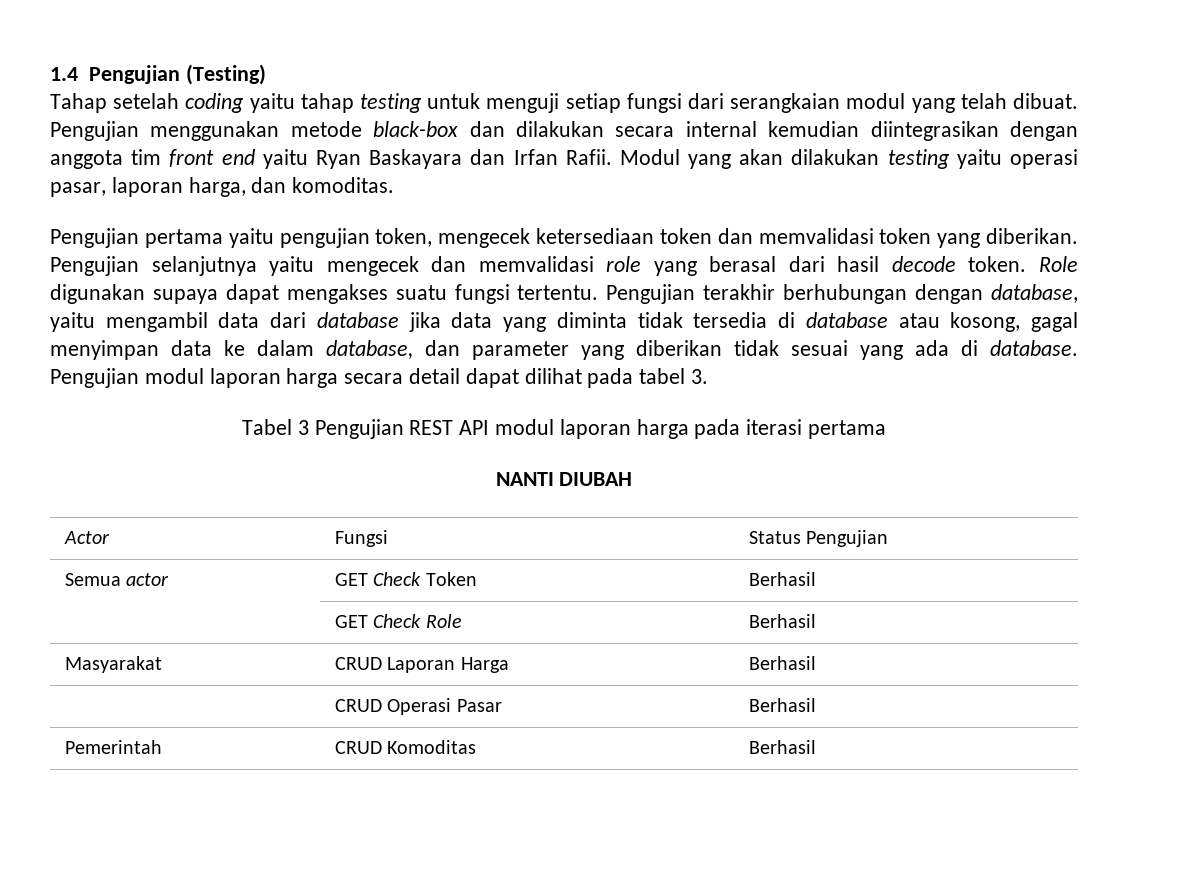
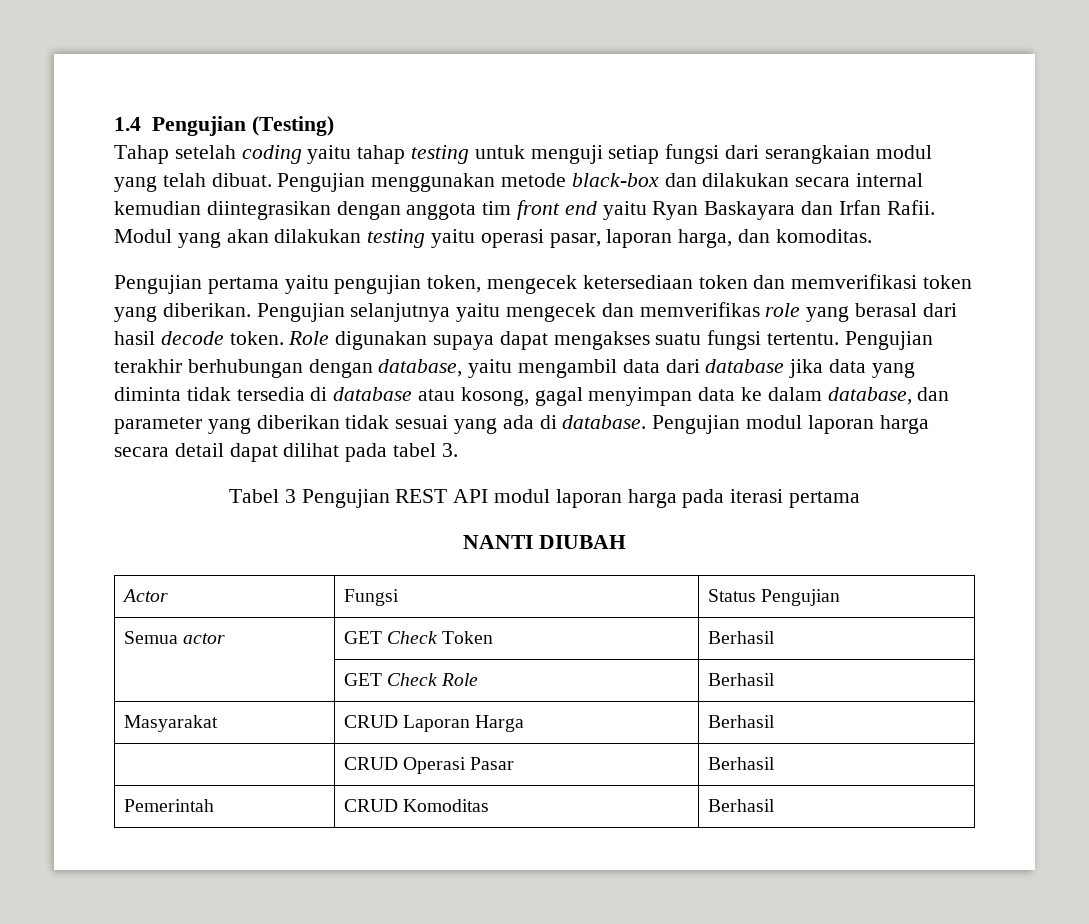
- Pengujian pertama yaitu pengujian token, mengecek ketersediaan token dan memvalidasi token yang diberikan.
+ Pengujian pertama yaitu pengujian token, mengecek ketersediaan token dan memverifikasi token yang diberikan.
- Pengujian selanjutnya yaitu mengecek dan memvalidasi role yang berasal dari hasil decode token.
+ Pengujian selanjutnya yaitu mengecek dan memverifikas role yang berasal dari hasil decode token.

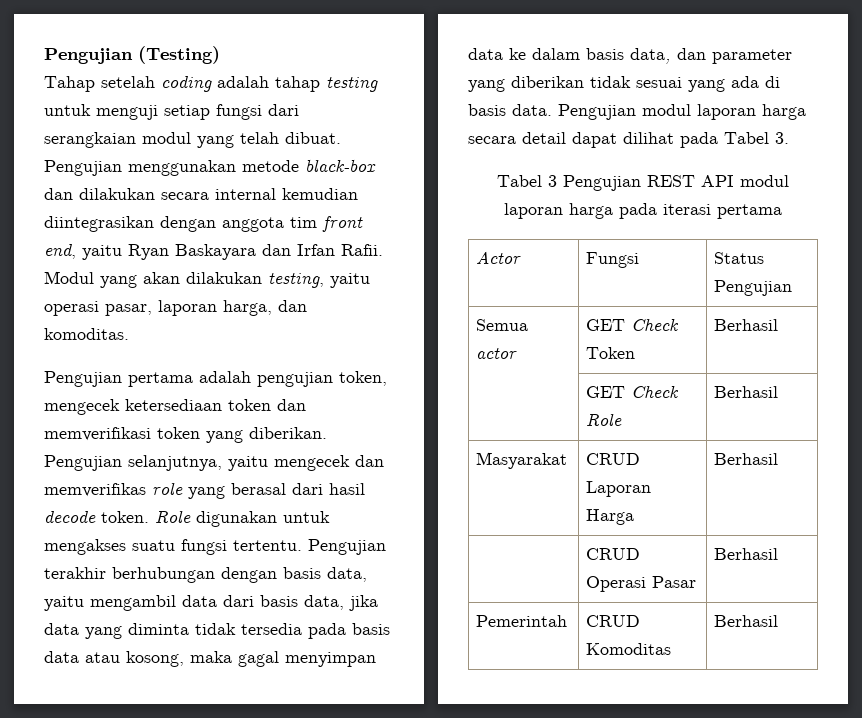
- 1.4 Pengujian (Testing)
+ Pengujian (Testing)
- Tahap setelah coding yaitu tahap testing untuk menguji setiap fungsi dari serangkaian modul yang telah dibuat.
+ Tahap setelah coding adalah tahap testing untuk menguji setiap fungsi dari serangkaian modul yang telah dibuat.
- Pengujian menggunakan metode black-box dan dilakukan secara internal kemudian diintegrasikan dengan anggota tim front end yaitu Ryan Baskayara dan Irfan Rafii.
+ Pengujian menggunakan metode black-box dan dilakukan secara internal kemudian diintegrasikan dengan anggota tim front end, yaitu Ryan Baskayara dan Irfan Rafii.
- Modul yang akan dilakukan testing yaitu operasi pasar, laporan harga, dan komoditas.
+ Modul yang akan dilakukan testing, yaitu operasi pasar, laporan harga, dan komoditas.
- Pengujian pertama yaitu pengujian token, mengecek ketersediaan token dan memverifikasi token yang diberikan.
+ Pengujian pertama adalah pengujian token, mengecek ketersediaan token dan memverifikasi token yang diberikan.
- Pengujian selanjutnya yaitu mengecek dan memverifikas role yang berasal dari hasil decode token.
+ Pengujian selanjutnya, yaitu mengecek dan memverifikas role yang berasal dari hasil decode token.
- Role digunakan supaya dapat mengakses suatu fungsi tertentu.
+ Role digunakan untuk mengakses suatu fungsi tertentu.
- Pengujian terakhir berhubungan dengan database, yaitu mengambil data dari database jika data yang diminta tidak tersedia di database atau kosong, gagal menyimpan data ke dalam database, dan parameter yang diberikan tidak sesuai yang ada di database.
+ Pengujian terakhir berhubungan dengan basis data, yaitu mengambil data dari basis data, jika data yang diminta tidak tersedia pada basis data atau kosong, maka gagal menyimpan data ke dalam basis data, dan parameter yang diberikan tidak sesuai yang ada di basis data.
- Pengujian modul laporan harga secara detail dapat dilihat pada tabel 3.
+ Pengujian modul laporan harga secara detail dapat dilihat pada Tabel 3.
- NANTI DIUBAH

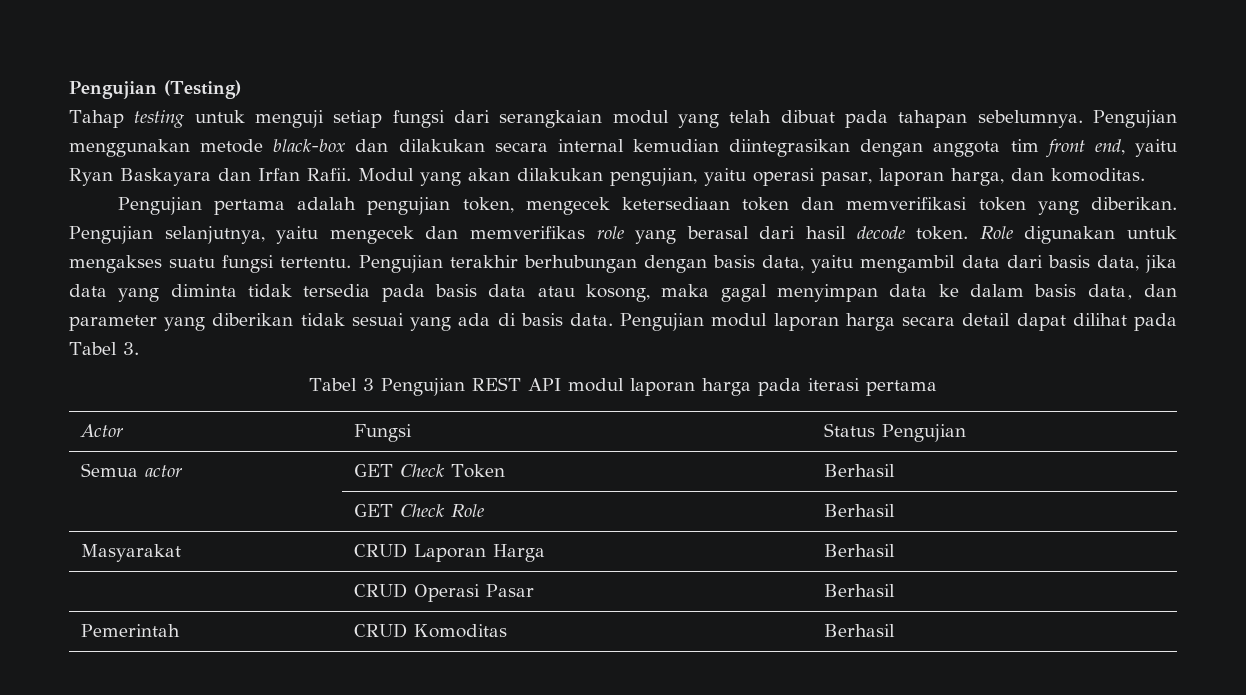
- Tahap setelah coding adalah tahap testing untuk menguji setiap fungsi dari serangkaian modul yang telah dibuat.
+ Tahap testing untuk menguji setiap fungsi dari serangkaian modul yang telah dibuat pada tahapan sebelumnya.
- Modul yang akan dilakukan testing, yaitu operasi pasar, laporan harga, dan komoditas.
+ Modul yang akan dilakukan pengujian, yaitu operasi pasar, laporan harga, dan komoditas.

